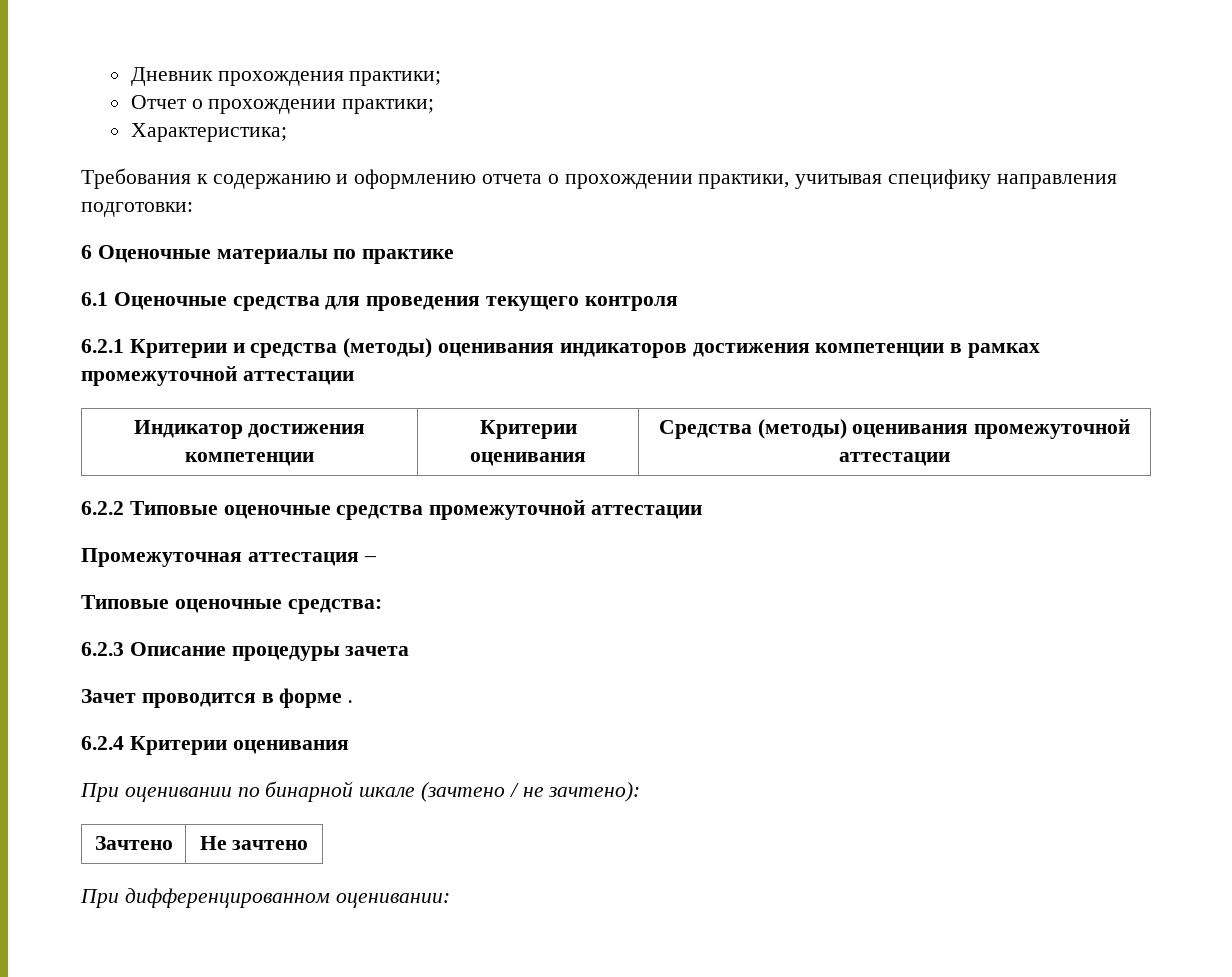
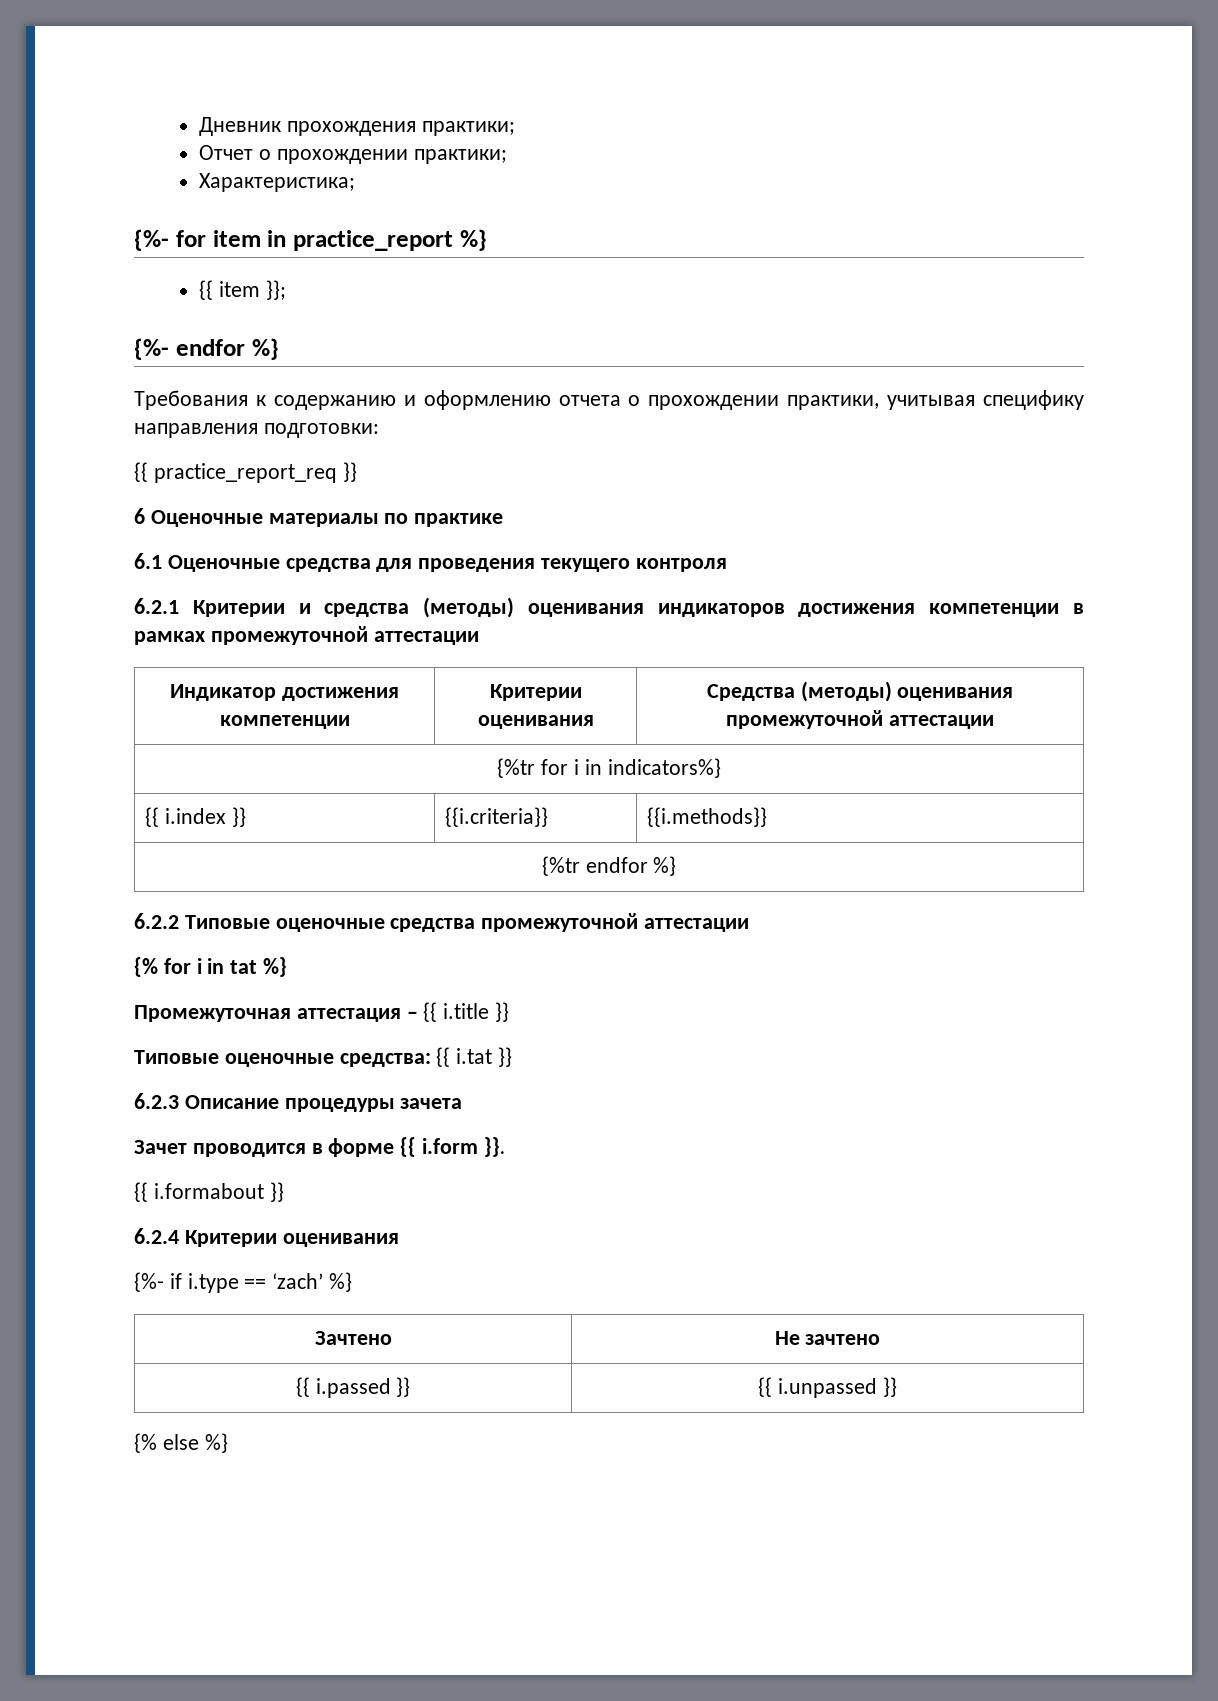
+ {%- for item in practice_report %}
+ {{ item }};
+ {%- endfor %}
+ {{ practice_report_req }}
+ {%tr for i in indicators%}
+ {{ i.index }} | {{i.criteria}} | {{i.methods}}
+ {%tr endfor %}
+ {% for i in tat %}
- Промежуточная аттестация –
+ Промежуточная аттестация – {{ i.title }}
- Типовые оценочные средства:
+ Типовые оценочные средства: {{ i.tat }}
- Зачет проводится в форме .
+ Зачет проводится в форме {{ i.form }}.
+ {{ i.formabout }}
  6.2.4 Критерии оценивания
- При оценивании по бинарной шкале (зачтено / не зачтено):
+ {%- if i.type == ‘zach’ %}
  Зачтено | Не зачтено
- При дифференцированном оценивании:
+ {{ i.passed }} | {{ i.unpassed }}
+ {% else %}

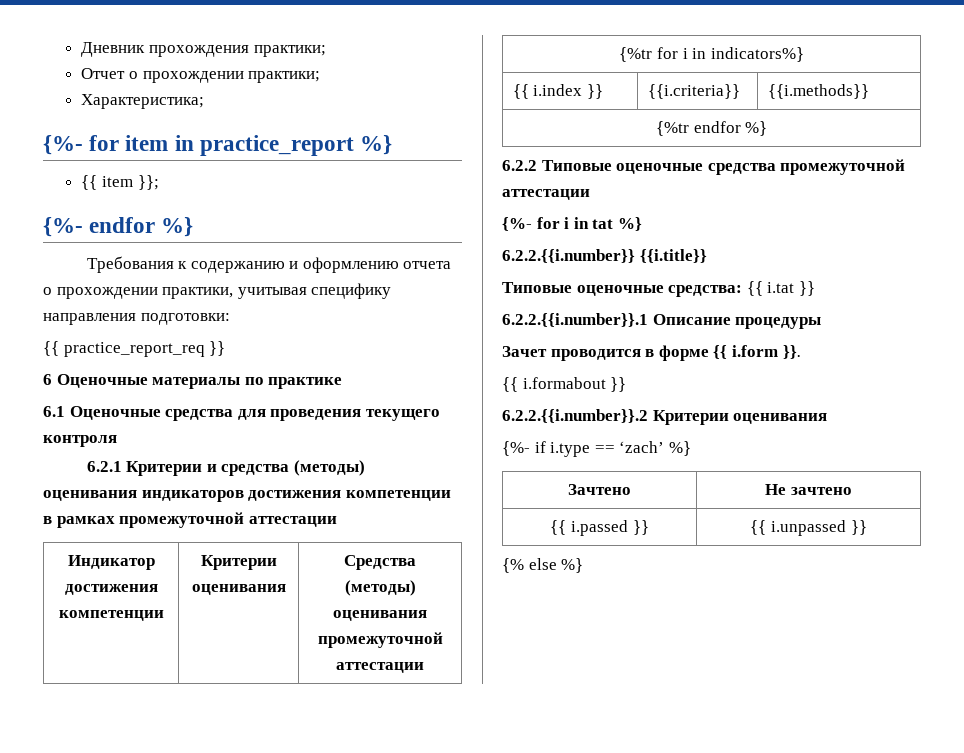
- {% for i in tat %}
+ {%- for i in tat %}
- Промежуточная аттестация – {{ i.title }}
+ 6.2.2.{{i.number}} {{i.title}}
- 6.2.3 Описание процедуры зачета
+ 6.2.2.{{i.number}}.1 Описание процедуры
- 6.2.4 Критерии оценивания
+ 6.2.2.{{i.number}}.2 Критерии оценивания

